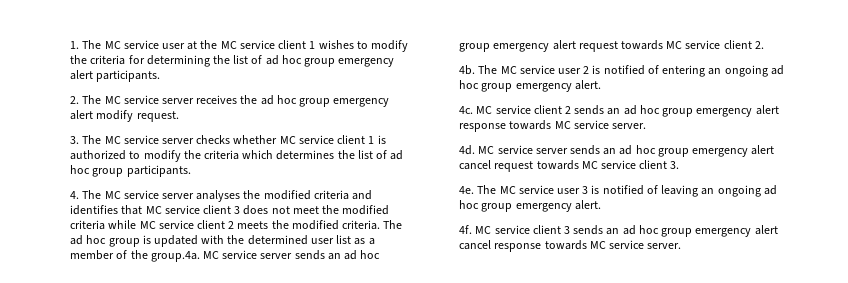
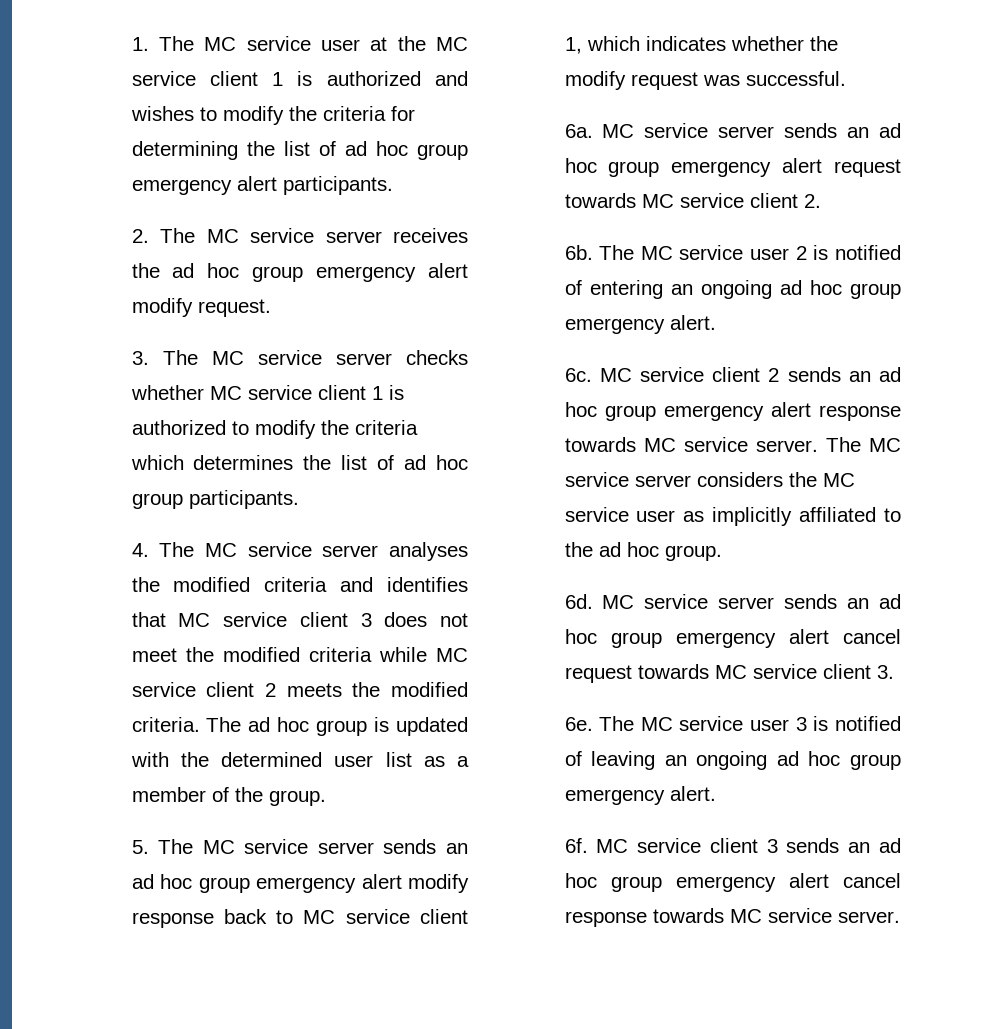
- 1. The MC service user at the MC service client 1 wishes to modify the criteria for determining the list of ad hoc group emergency alert participants.
+ 1. The MC service user at the MC service client 1 is authorized and wishes to modify the criteria for determining the list of ad hoc group emergency alert participants.
- The ad hoc group is updated with the determined user list as a member of the group.4a. MC service server sends an ad hoc group emergency alert request towards MC service client 2.
+ The ad hoc group is updated with the determined user list as a member of the group.
+ 5. The MC service server sends an ad hoc group emergency alert modify response back to MC service client 1, which indicates whether the modify request was successful.
+ 6a. MC service server sends an ad hoc group emergency alert request towards MC service client 2.
- 4b.
+ 6b.
- 4c.
+ 6c.
- MC service client 2 sends an ad hoc group emergency alert response towards MC service server.
- 4d.
+ MC service client 2 sends an ad hoc group emergency alert response towards MC service server. The MC service server considers the MC service user as implicitly affiliated to the ad hoc group.
+ 6d.
- 4e.
+ 6e.
- 4f.
+ 6f.

